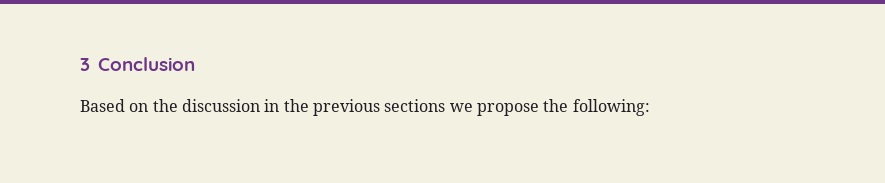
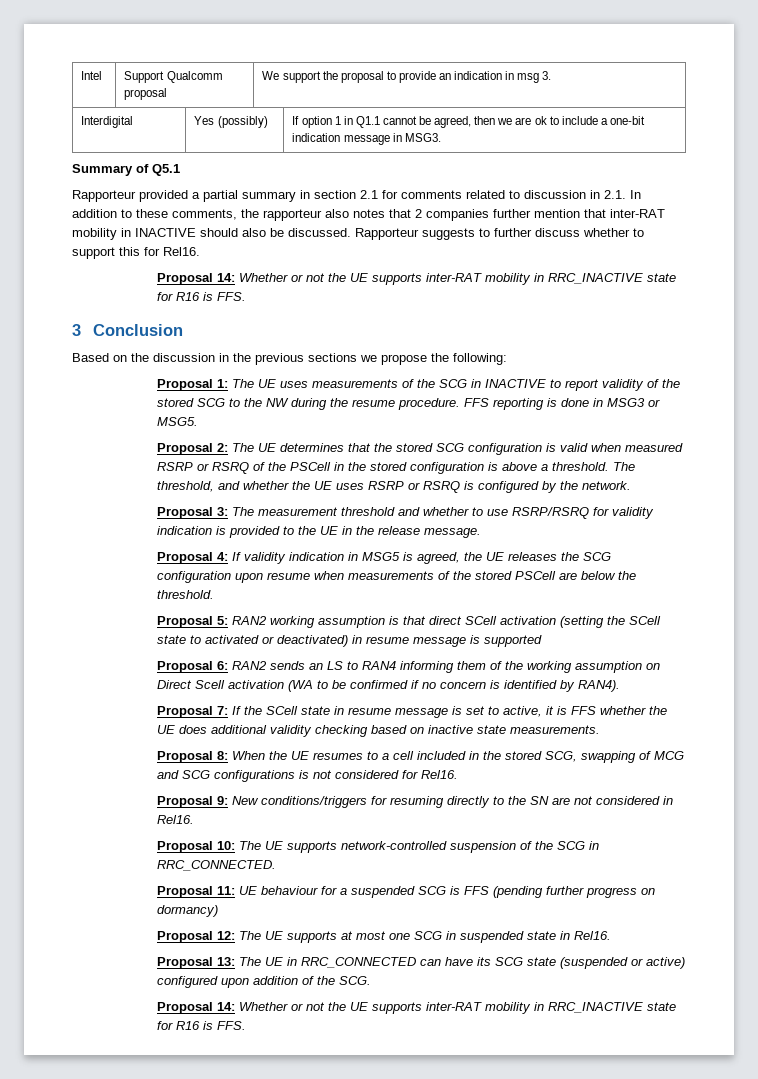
+ Intel | Support Qualcomm proposal | We support the proposal to provide an indication in msg 3.
+ Interdigital | Yes (possibly) | If option 1 in Q1.1 cannot be agreed, then we are ok to include a one-bit indication message in MSG3.
+ Summary of Q5.1
+ Rapporteur provided a partial summary in section 2.1 for comments related to discussion in 2.1. In addition to these comments, the rapporteur also notes that 2 companies further mention that inter-RAT mobility in INACTIVE should also be discussed. Rapporteur suggests to further discuss whether to support this for Rel16.
+ Proposal 14: Whether or not the UE supports inter-RAT mobility in RRC_INACTIVE state for R16 is FFS.
+ Proposal 1: The UE uses measurements of the SCG in INACTIVE to report validity of the stored SCG to the NW during the resume procedure. FFS reporting is done in MSG3 or MSG5.
+ Proposal 2: The UE determines that the stored SCG configuration is valid when measured RSRP or RSRQ of the PSCell in the stored configuration is above a threshold. The threshold, and whether the UE uses RSRP or RSRQ is configured by the network.
+ Proposal 3: The measurement threshold and whether to use RSRP/RSRQ for validity indication is provided to the UE in the release message.
+ Proposal 4: If validity indication in MSG5 is agreed, the UE releases the SCG configuration upon resume when measurements of the stored PSCell are below the threshold.
+ Proposal 5: RAN2 working assumption is that direct SCell activation (setting the SCell state to activated or deactivated) in resume message is supported
+ Proposal 6: RAN2 sends an LS to RAN4 informing them of the working assumption on Direct Scell activation (WA to be confirmed if no concern is identified by RAN4).
+ Proposal 7: If the SCell state in resume message is set to active, it is FFS whether the UE does additional validity checking based on inactive state measurements.
+ Proposal 8: When the UE resumes to a cell included in the stored SCG, swapping of MCG and SCG configurations is not considered for Rel16.
+ Proposal 9: New conditions/triggers for resuming directly to the SN are not considered in Rel16.
+ Proposal 10: The UE supports network-controlled suspension of the SCG in RRC_CONNECTED.
+ Proposal 11: UE behaviour for a suspended SCG is FFS (pending further progress on dormancy)
+ Proposal 12: The UE supports at most one SCG in suspended state in Rel16.
+ Proposal 13: The UE in RRC_CONNECTED can have its SCG state (suspended or active) configured upon addition of the SCG.
+ Proposal 14: Whether or not the UE supports inter-RAT mobility in RRC_INACTIVE state for R16 is FFS.

